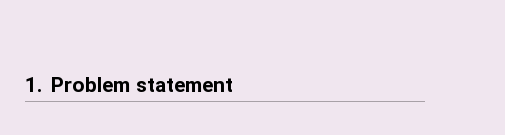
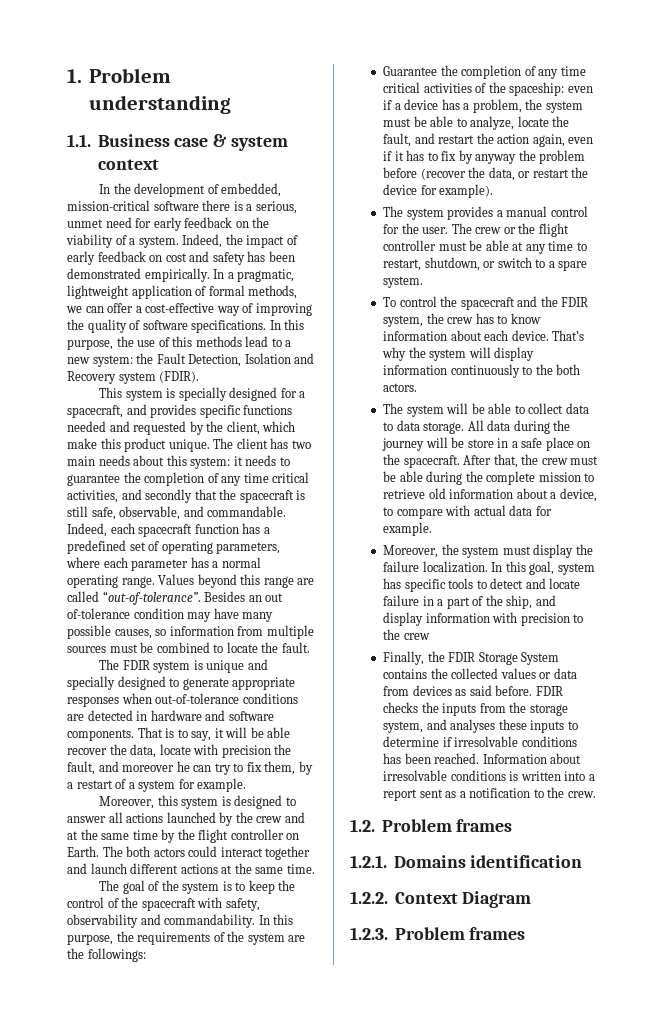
- 1. Problem statement
+ 1. Problem understanding
+ 1.1. Business case & system context
+ In the development of embedded, mission-critical software there is a serious, unmet need for early feedback on the viability of a system. Indeed, the impact of early feedback on cost and safety has been demonstrated empirically. In a pragmatic, lightweight application of formal methods, we can offer a cost-effective way of improving the quality of software specifications. In this purpose, the use of this methods lead to a new system: the Fault Detection, Isolation and Recovery system (FDIR).
+ This system is specially designed for a spacecraft, and provides specific functions needed and requested by the client, which make this product unique. The client has two main needs about this system: it needs to guarantee the completion of any time critical activities, and secondly that the spacecraft is still safe, observable, and commandable. Indeed, each spacecraft function has a predefined set of operating parameters, where each parameter has a normal operating range. Values beyond this range are called “out-of-tolerance”. Besides an out of-tolerance condition may have many possible causes, so information from multiple sources must be combined to locate the fault.
+ The FDIR system is unique and specially designed to generate appropriate responses when out-of-tolerance conditions are detected in hardware and software components. That is to say, it will be able recover the data, locate with precision the fault, and moreover he can try to fix them, by a restart of a system for example.
+ Moreover, this system is designed to answer all actions launched by the crew and at the same time by the flight controller on Earth. The both actors could interact together and launch different actions at the same time.
+ The goal of the system is to keep the control of the spacecraft with safety, observability and commandability. In this purpose, the requirements of the system are the followings:
+ Guarantee the completion of any time critical activities of the spaceship: even if a device has a problem, the system must be able to analyze, locate the fault, and restart the action again, even if it has to fix by anyway the problem before (recover the data, or restart the device for example).
+ The system provides a manual control for the user. The crew or the flight controller must be able at any time to restart, shutdown, or switch to a spare system.
+ To control the spacecraft and the FDIR system, the crew has to know information about each device. That’s why the system will display information continuously to the both actors.
+ The system will be able to collect data to data storage. All data during the journey will be store in a safe place on the spacecraft. After that, the crew must be able during the complete mission to retrieve old information about a device, to compare with actual data for example.
+ Moreover, the system must display the failure localization. In this goal, system has specific tools to detect and locate failure in a part of the ship, and display information with precision to the crew
+ Finally, the FDIR Storage System contains the collected values or data from devices as said before. FDIR checks the inputs from the storage system, and analyses these inputs to determine if irresolvable conditions has been reached. Information about irresolvable conditions is written into a report sent as a notification to the crew.
+ 1.2. Problem frames
+ 1.2.1. Domains identification
+ 1.2.2. Context Diagram
+ 1.2.3. Problem frames

